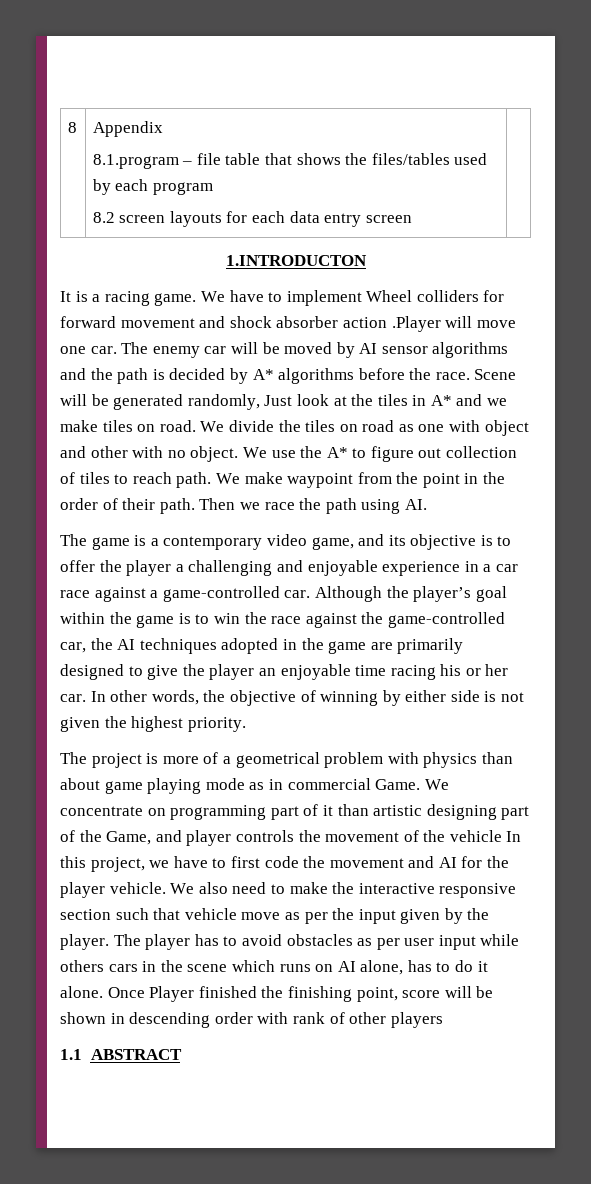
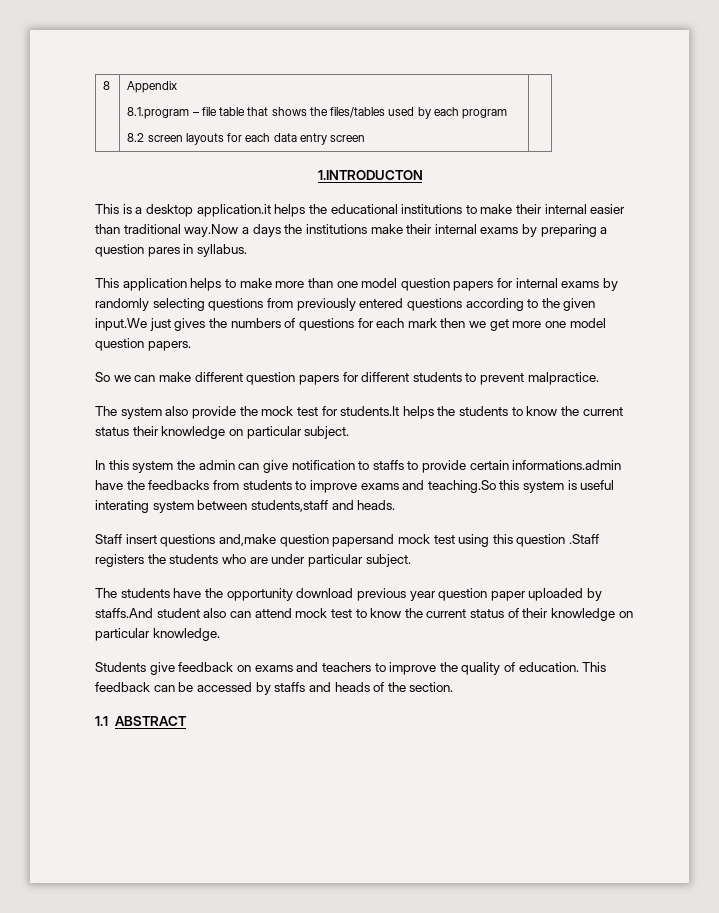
- It is a racing game. We have to implement Wheel colliders for forward movement and shock absorber action .Player will move one car. The enemy car will be moved by AI sensor algorithms and the path is decided by A* algorithms before the race. Scene will be generated randomly, Just look at the tiles in A* and we make tiles on road. We divide the tiles on road as one with object and other with no object. We use the A* to figure out collection of tiles to reach path. We make waypoint from the point in the order of their path. Then we race the path using AI.
- The game is a contemporary video game, and its objective is to offer the player a challenging and enjoyable experience in a car race against a game-controlled car. Although the player’s goal within the game is to win the race against the game-controlled car, the AI techniques adopted in the game are primarily designed to give the player an enjoyable time racing his or her car. In other words, the objective of winning by either side is not given the highest priority.
- The project is more of a geometrical problem with physics than about game playing mode as in commercial Game. We concentrate on programming part of it than artistic designing part of the Game, and player controls the movement of the vehicle In this project, we have to first code the movement and AI for the player vehicle. We also need to make the interactive responsive section such that vehicle move as per the input given by the player. The player has to avoid obstacles as per user input while others cars in the scene which runs on AI alone, has to do it alone. Once Player finished the finishing point, score will be shown in descending order with rank of other players
+ This is a desktop application.it helps the educational institutions to make their internal easier than traditional way.Now a days the institutions make their internal exams by preparing a question pares in syllabus.
+ This application helps to make more than one model question papers for internal exams by randomly selecting questions from previously entered questions according to the given input.We just gives the numbers of questions for each mark then we get more one model question papers.
+ So we can make different question papers for different students to prevent malpractice.
+ The system also provide the mock test for students.It helps the students to know the current status their knowledge on particular subject.
+ In this system the admin can give notification to staffs to provide certain informations.admin have the feedbacks from students to improve exams and teaching.So this system is useful interating system between students,staff and heads.
+ Staff insert questions and,make question papersand mock test using this question .Staff registers the students who are under particular subject.
+ The students have the opportunity download previous year question paper uploaded by staffs.And student also can attend mock test to know the current status of their knowledge on particular knowledge.
+ Students give feedback on exams and teachers to improve the quality of education. This feedback can be accessed by staffs and heads of the section.

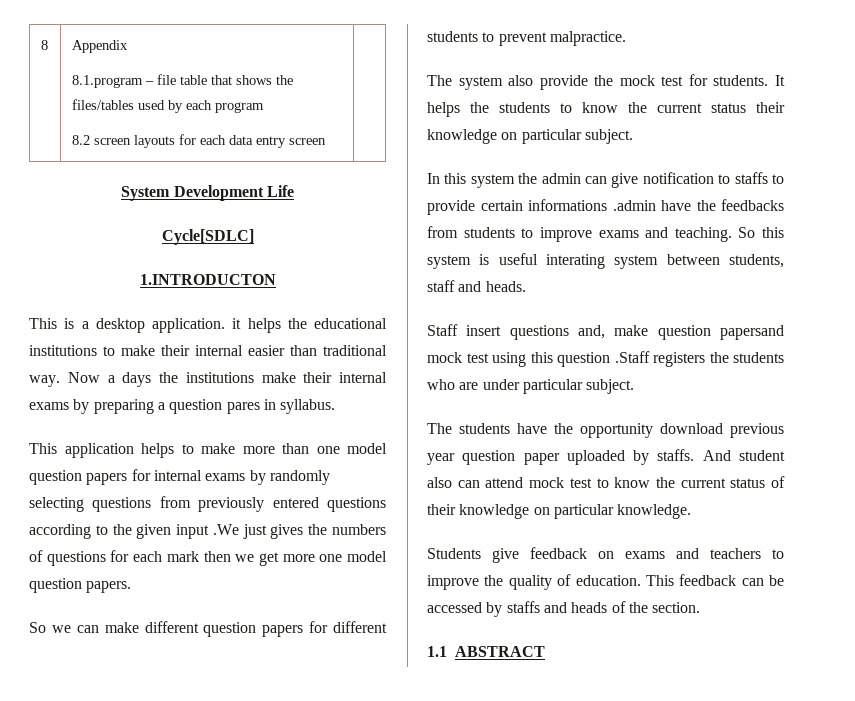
+ System Development Life
+ Cycle[SDLC]
- This is a desktop application.it helps the educational institutions to make their internal easier than traditional way.Now a days the institutions make their internal exams by preparing a question pares in syllabus.
+ This is a desktop application. it helps the educational institutions to make their internal easier than traditional way. Now a days the institutions make their internal exams by preparing a question pares in syllabus.
- This application helps to make more than one model question papers for internal exams by randomly selecting questions from previously entered questions according to the given input.We just gives the numbers of questions for each mark then we get more one model question papers.
+ This application helps to make more than one model question papers for internal exams by randomly selecting questions from previously entered questions according to the given input .We just gives the numbers of questions for each mark then we get more one model question papers.
- The system also provide the mock test for students.It helps the students to know the current status their knowledge on particular subject.
+ The system also provide the mock test for students. It helps the students to know the current status their knowledge on particular subject.
- In this system the admin can give notification to staffs to provide certain informations.admin have the feedbacks from students to improve exams and teaching.So this system is useful interating system between students,staff and heads.
+ In this system the admin can give notification to staffs to provide certain informations .admin have the feedbacks from students to improve exams and teaching. So this system is useful interating system between students, staff and heads.
- Staff insert questions and,make question papersand mock test using this question .Staff registers the students who are under particular subject.
+ Staff insert questions and, make question papersand mock test using this question .Staff registers the students who are under particular subject.
- The students have the opportunity download previous year question paper uploaded by staffs.And student also can attend mock test to know the current status of their knowledge on particular knowledge.
+ The students have the opportunity download previous year question paper uploaded by staffs. And student also can attend mock test to know the current status of their knowledge on particular knowledge.

